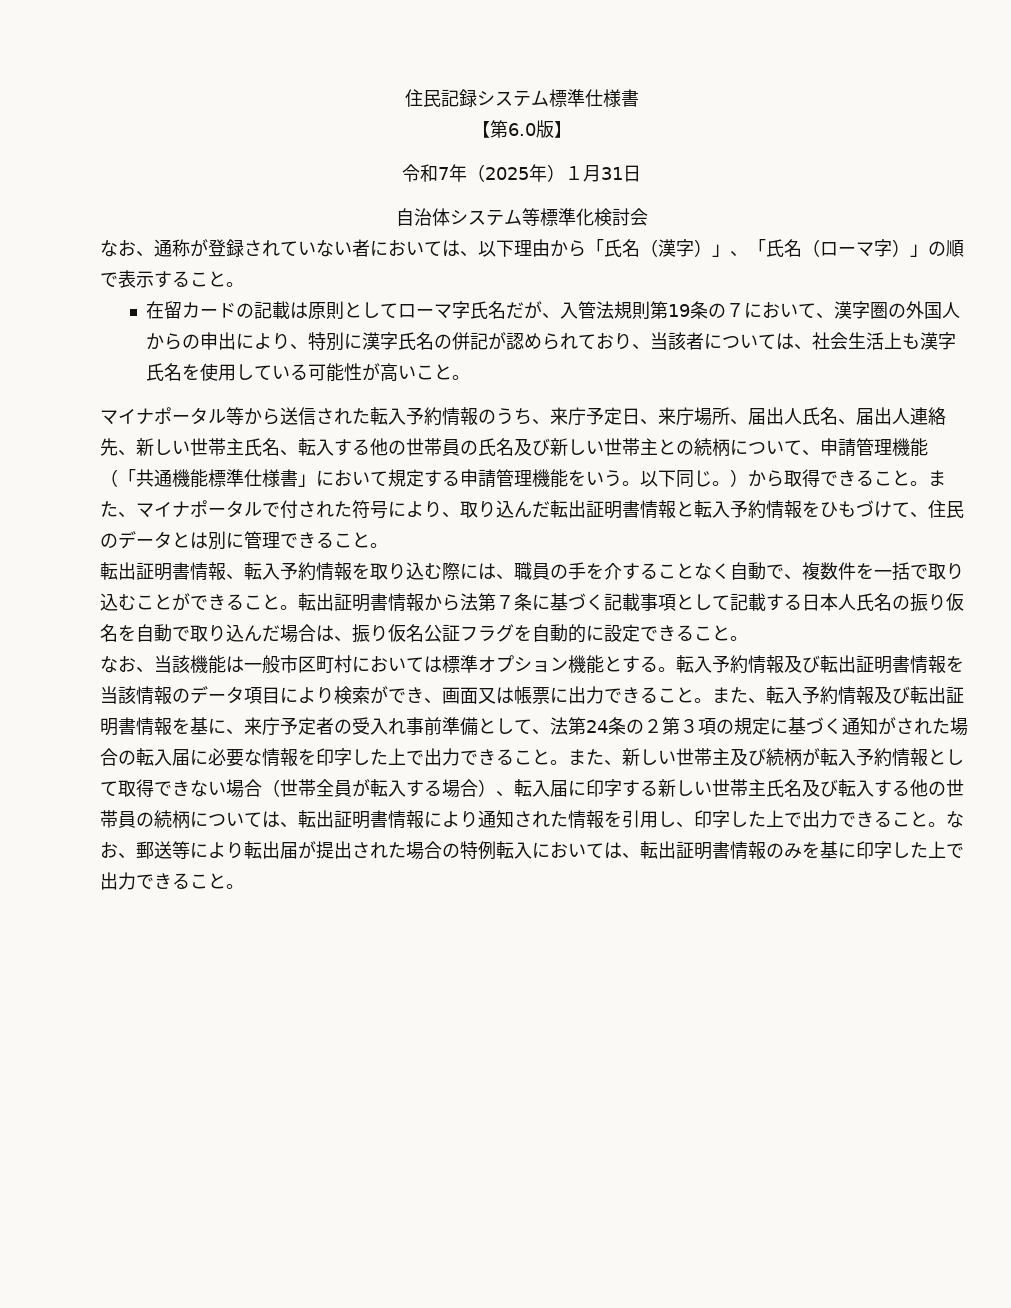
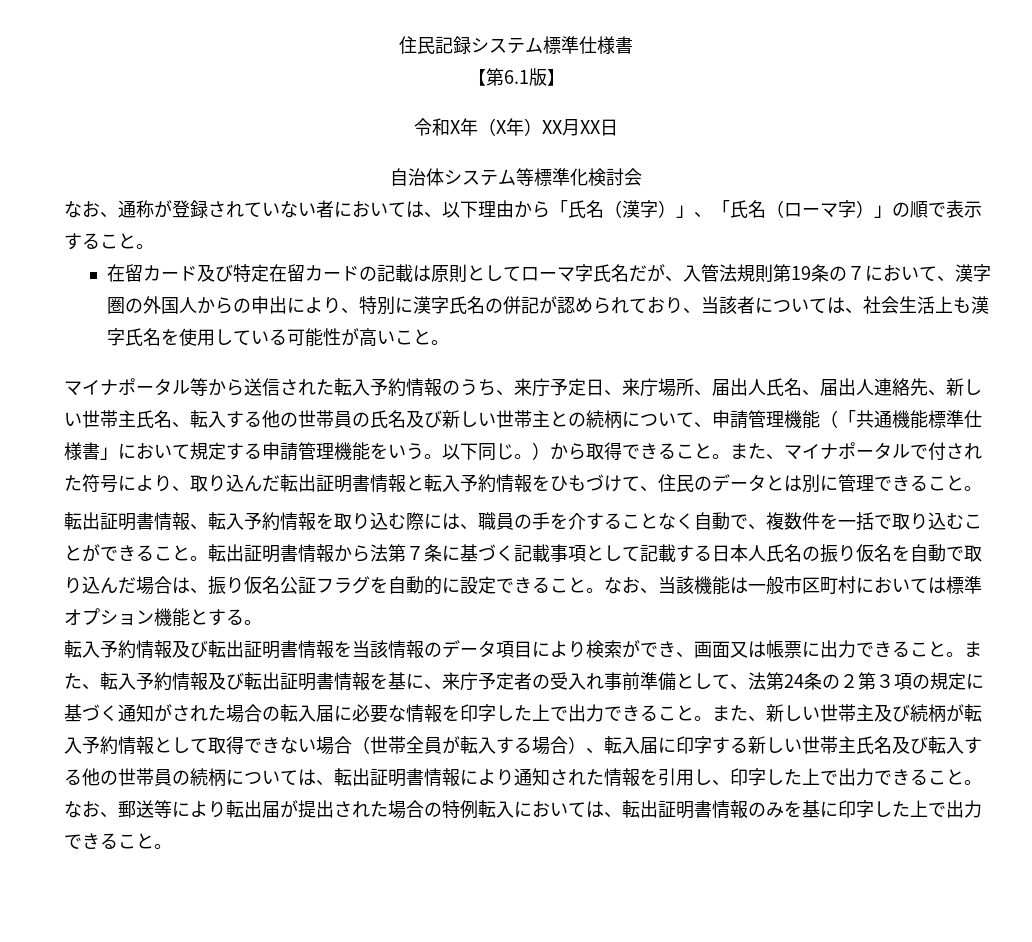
- 【第6.0版】
+ 【第6.1版】
- 令和7年（2025年）１月31日
+ 令和X年（X年）XX月XX日
- 在留カードの記載は原則としてローマ字氏名だが、入管法規則第19条の７において、漢字圏の外国人からの申出により、特別に漢字氏名の併記が認められており、当該者については、社会生活上も漢字氏名を使用している可能性が高いこと。
+ 在留カード及び特定在留カードの記載は原則としてローマ字氏名だが、入管法規則第19条の７において、漢字圏の外国人からの申出により、特別に漢字氏名の併記が認められており、当該者については、社会生活上も漢字氏名を使用している可能性が高いこと。
- 転出証明書情報から法第７条に基づく記載事項として記載する日本人氏名の振り仮名を自動で取り込んだ場合は、振り仮名公証フラグを自動的に設定できること。
- なお、当該機能は一般市区町村においては標準オプション機能とする。転入予約情報及び転出証明書情報を当該情報のデータ項目により検索ができ、画面又は帳票に出力できること。
+ 転出証明書情報から法第７条に基づく記載事項として記載する日本人氏名の振り仮名を自動で取り込んだ場合は、振り仮名公証フラグを自動的に設定できること。なお、当該機能は一般市区町村においては標準オプション機能とする。
+ 転入予約情報及び転出証明書情報を当該情報のデータ項目により検索ができ、画面又は帳票に出力できること。

